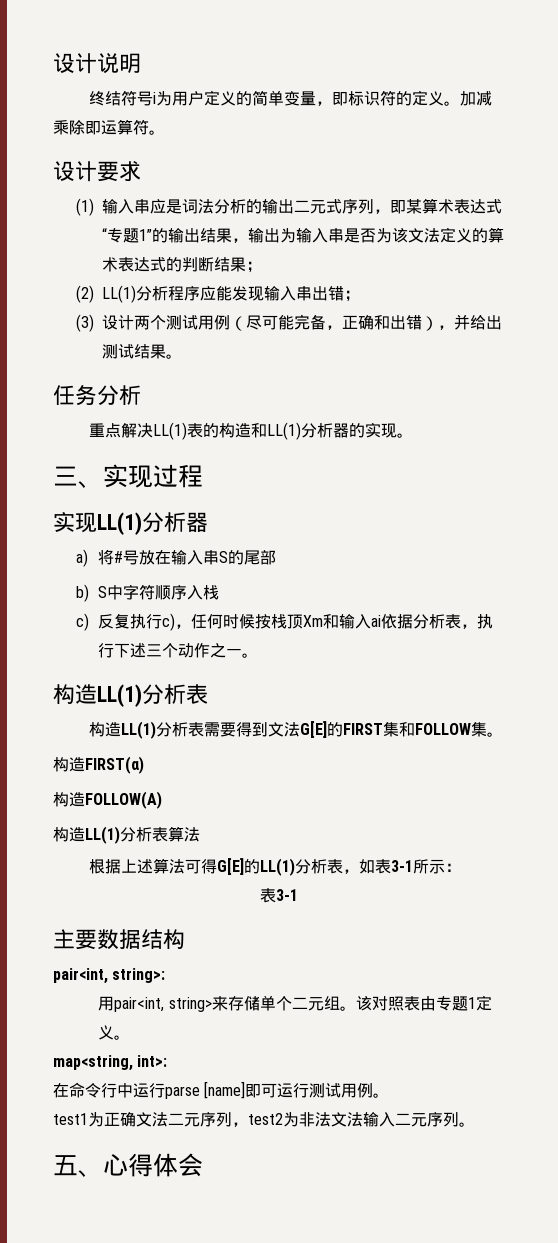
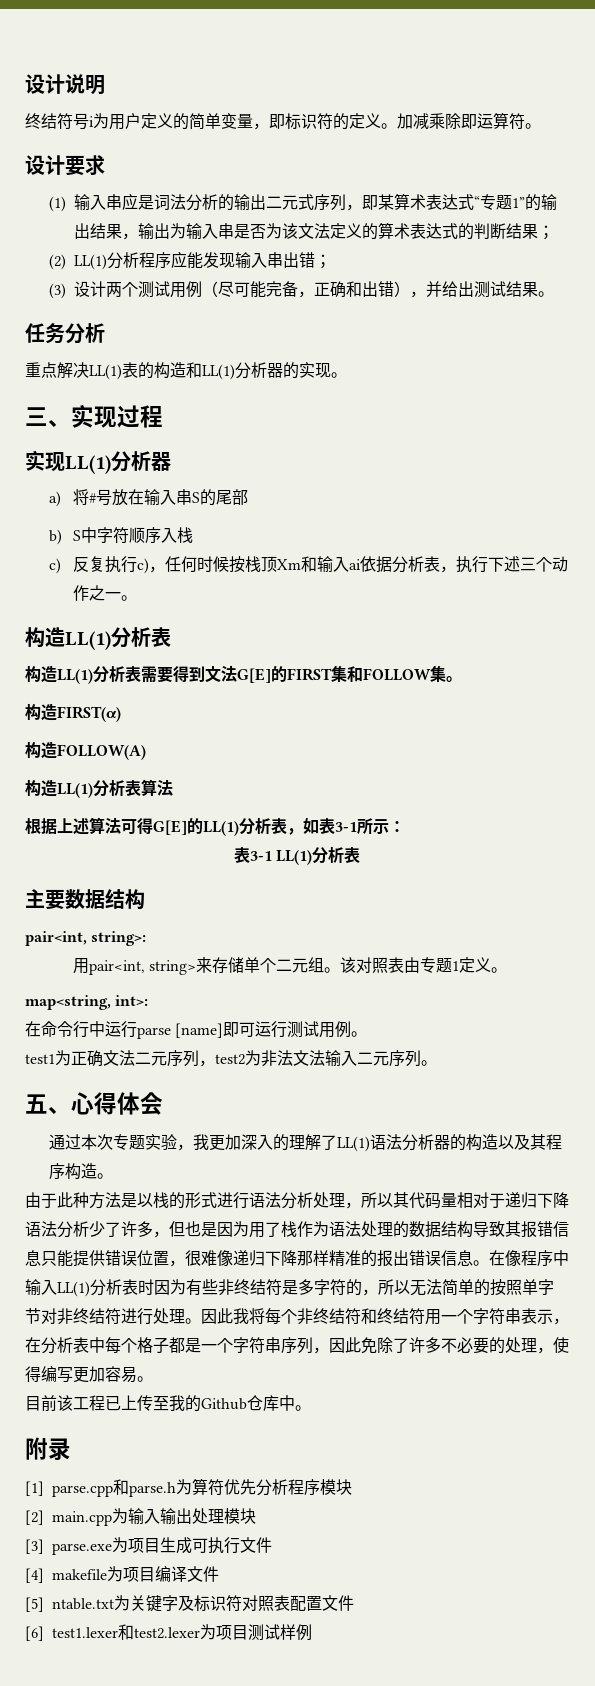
  根据上述算法可得G[E]的LL(1)分析表，如表3-1所示：
- 表3-1
+ 表3-1 LL(1)分析表
+ 通过本次专题实验，我更加深入的理解了LL(1)语法分析器的构造以及其程序构造。
+ 由于此种方法是以栈的形式进行语法分析处理，所以其代码量相对于递归下降语法分析少了许多，但也是因为用了栈作为语法处理的数据结构导致其报错信息只能提供错误位置，很难像递归下降那样精准的报出错误信息。在像程序中输入LL(1)分析表时因为有些非终结符是多字符的，所以无法简单的按照单字节对非终结符进行处理。因此我将每个非终结符和终结符用一个字符串表示，在分析表中每个格子都是一个字符串序列，因此免除了许多不必要的处理，使得编写更加容易。
+ 目前该工程已上传至我的Github仓库中。
+ 附录
+ [1] parse.cpp和parse.h为算符优先分析程序模块
+ [2] main.cpp为输入输出处理模块
+ [3] parse.exe为项目生成可执行文件
+ [4] makefile为项目编译文件
+ [5] ntable.txt为关键字及标识符对照表配置文件
+ [6] test1.lexer和test2.lexer为项目测试样例

